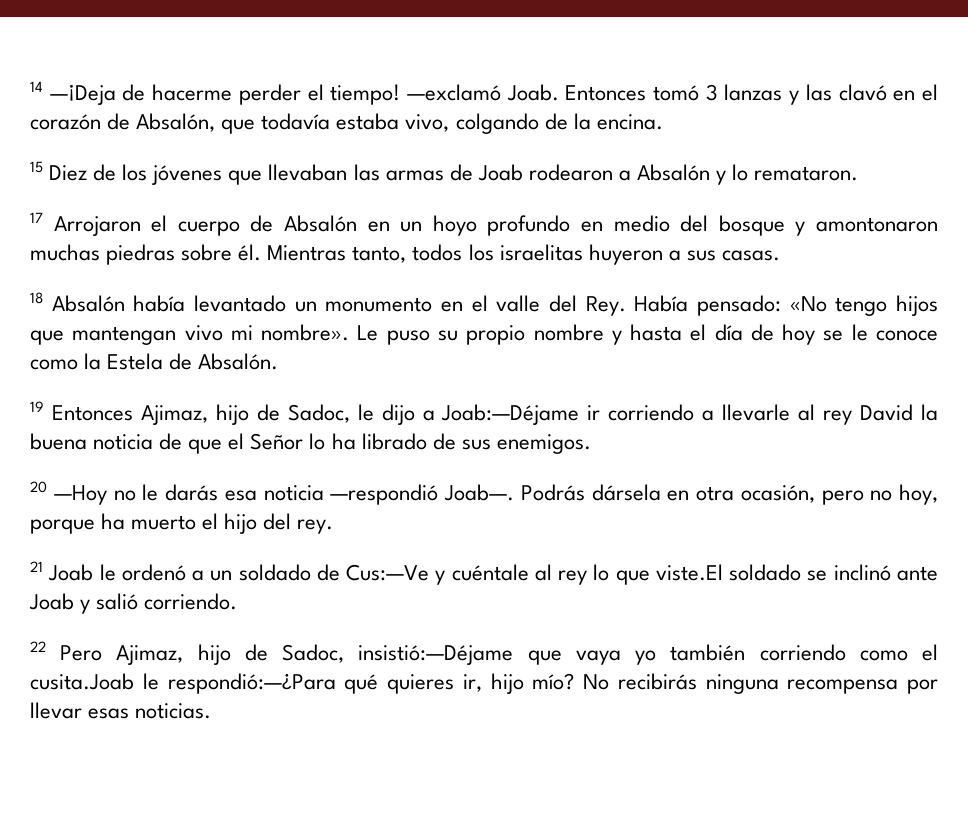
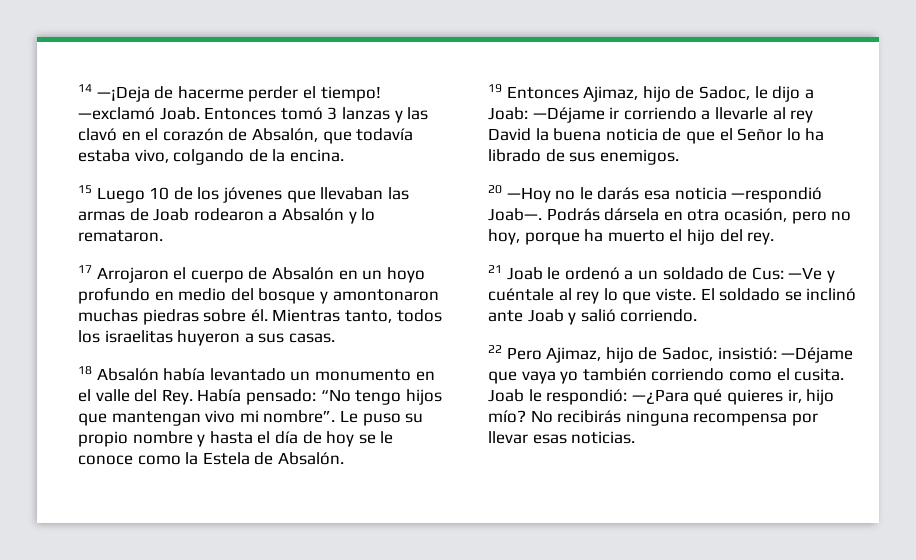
- 15 Diez de los jóvenes que llevaban las armas de Joab rodearon a Absalón y lo remataron.
+ 15 Luego 10 de los jóvenes que llevaban las armas de Joab rodearon a Absalón y lo remataron.
- 18 Absalón había levantado un monumento en el valle del Rey. Había pensado: «No tengo hijos que mantengan vivo mi nombre».
+ 18 Absalón había levantado un monumento en el valle del Rey. Había pensado: “No tengo hijos que mantengan vivo mi nombre”.
- 19 Entonces Ajimaz, hijo de Sadoc, le dijo a Joab:—Déjame ir corriendo a llevarle al rey David la buena noticia de que el Señor lo ha librado de sus enemigos.
+ 19 Entonces Ajimaz, hijo de Sadoc, le dijo a Joab: —Déjame ir corriendo a llevarle al rey David la buena noticia de que el Señor lo ha librado de sus enemigos.
- 21 Joab le ordenó a un soldado de Cus:—Ve y cuéntale al rey lo que viste.El soldado se inclinó ante Joab y salió corriendo.
+ 21 Joab le ordenó a un soldado de Cus: —Ve y cuéntale al rey lo que viste. El soldado se inclinó ante Joab y salió corriendo.
- 22 Pero Ajimaz, hijo de Sadoc, insistió:—Déjame que vaya yo también corriendo como el cusita.Joab le respondió:—¿Para qué quieres ir, hijo mío?
+ 22 Pero Ajimaz, hijo de Sadoc, insistió: —Déjame que vaya yo también corriendo como el cusita. Joab le respondió: —¿Para qué quieres ir, hijo mío?

